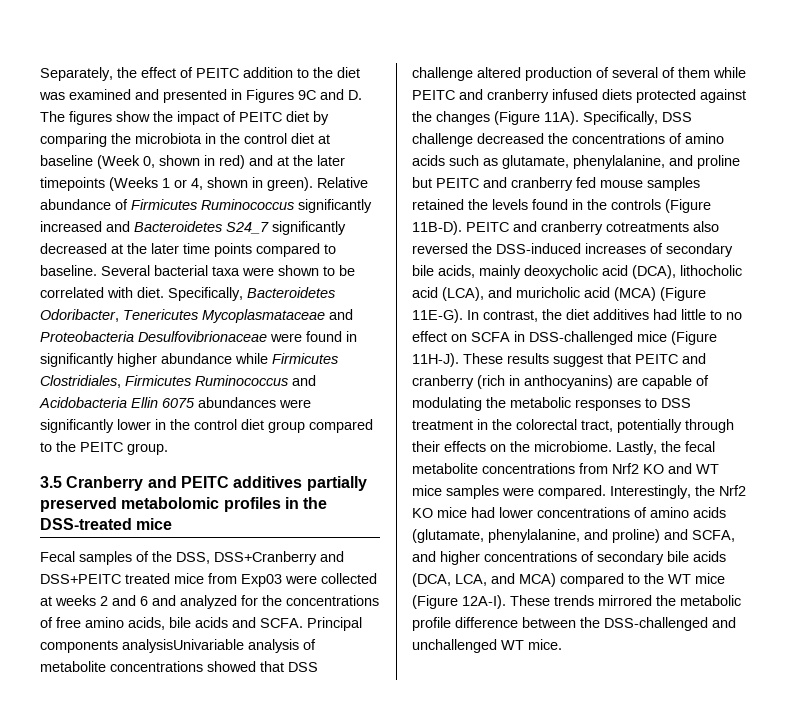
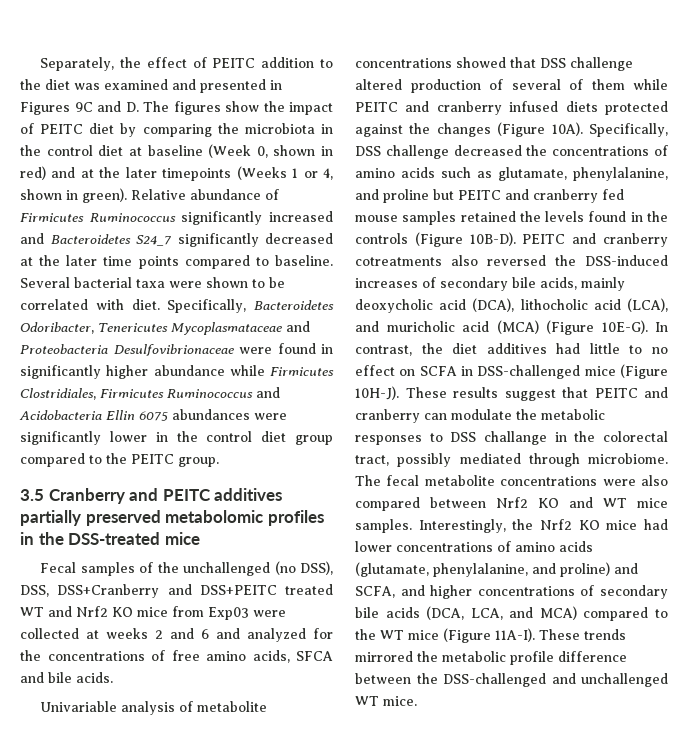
- Fecal samples of the DSS, DSS+Cranberry and DSS+PEITC treated mice from Exp03 were collected at weeks 2 and 6 and analyzed for the concentrations of free amino acids, bile acids and SCFA. Principal components analysisUnivariable analysis of metabolite concentrations showed that DSS challenge altered production of several of them while PEITC and cranberry infused diets protected against the changes (Figure 11A).
+ Fecal samples of the unchallenged (no DSS), DSS, DSS+Cranberry and DSS+PEITC treated WT and Nrf2 KO mice from Exp03 were collected at weeks 2 and 6 and analyzed for the concentrations of free amino acids, SFCA and bile acids.
+ Univariable analysis of metabolite concentrations showed that DSS challenge altered production of several of them while PEITC and cranberry infused diets protected against the changes (Figure 10A).
- Specifically, DSS challenge decreased the concentrations of amino acids such as glutamate, phenylalanine, and proline but PEITC and cranberry fed mouse samples retained the levels found in the controls (Figure 11B-D).
+ Specifically, DSS challenge decreased the concentrations of amino acids such as glutamate, phenylalanine, and proline but PEITC and cranberry fed mouse samples retained the levels found in the controls (Figure 10B-D).
- PEITC and cranberry cotreatments also reversed the DSS-induced increases of secondary bile acids, mainly deoxycholic acid (DCA), lithocholic acid (LCA), and muricholic acid (MCA) (Figure 11E-G).
+ PEITC and cranberry cotreatments also reversed the DSS-induced increases of secondary bile acids, mainly deoxycholic acid (DCA), lithocholic acid (LCA), and muricholic acid (MCA) (Figure 10E-G).
- In contrast, the diet additives had little to no effect on SCFA in DSS-challenged mice (Figure 11H-J).
+ In contrast, the diet additives had little to no effect on SCFA in DSS-challenged mice (Figure 10H-J).
- These results suggest that PEITC and cranberry (rich in anthocyanins) are capable of modulating the metabolic responses to DSS treatment in the colorectal tract, potentially through their effects on the microbiome. Lastly, the fecal metabolite concentrations from Nrf2 KO and WT mice samples were compared.
+ These results suggest that PEITC and cranberry can modulate the metabolic responses to DSS challange in the colorectal tract, possibly mediated through microbiome. The fecal metabolite concentrations were also compared between Nrf2 KO and WT mice samples.
- Interestingly, the Nrf2 KO mice had lower concentrations of amino acids (glutamate, phenylalanine, and proline) and SCFA, and higher concentrations of secondary bile acids (DCA, LCA, and MCA) compared to the WT mice (Figure 12A-I).
+ Interestingly, the Nrf2 KO mice had lower concentrations of amino acids (glutamate, phenylalanine, and proline) and SCFA, and higher concentrations of secondary bile acids (DCA, LCA, and MCA) compared to the WT mice (Figure 11A-I).

